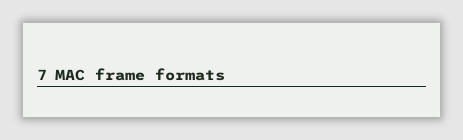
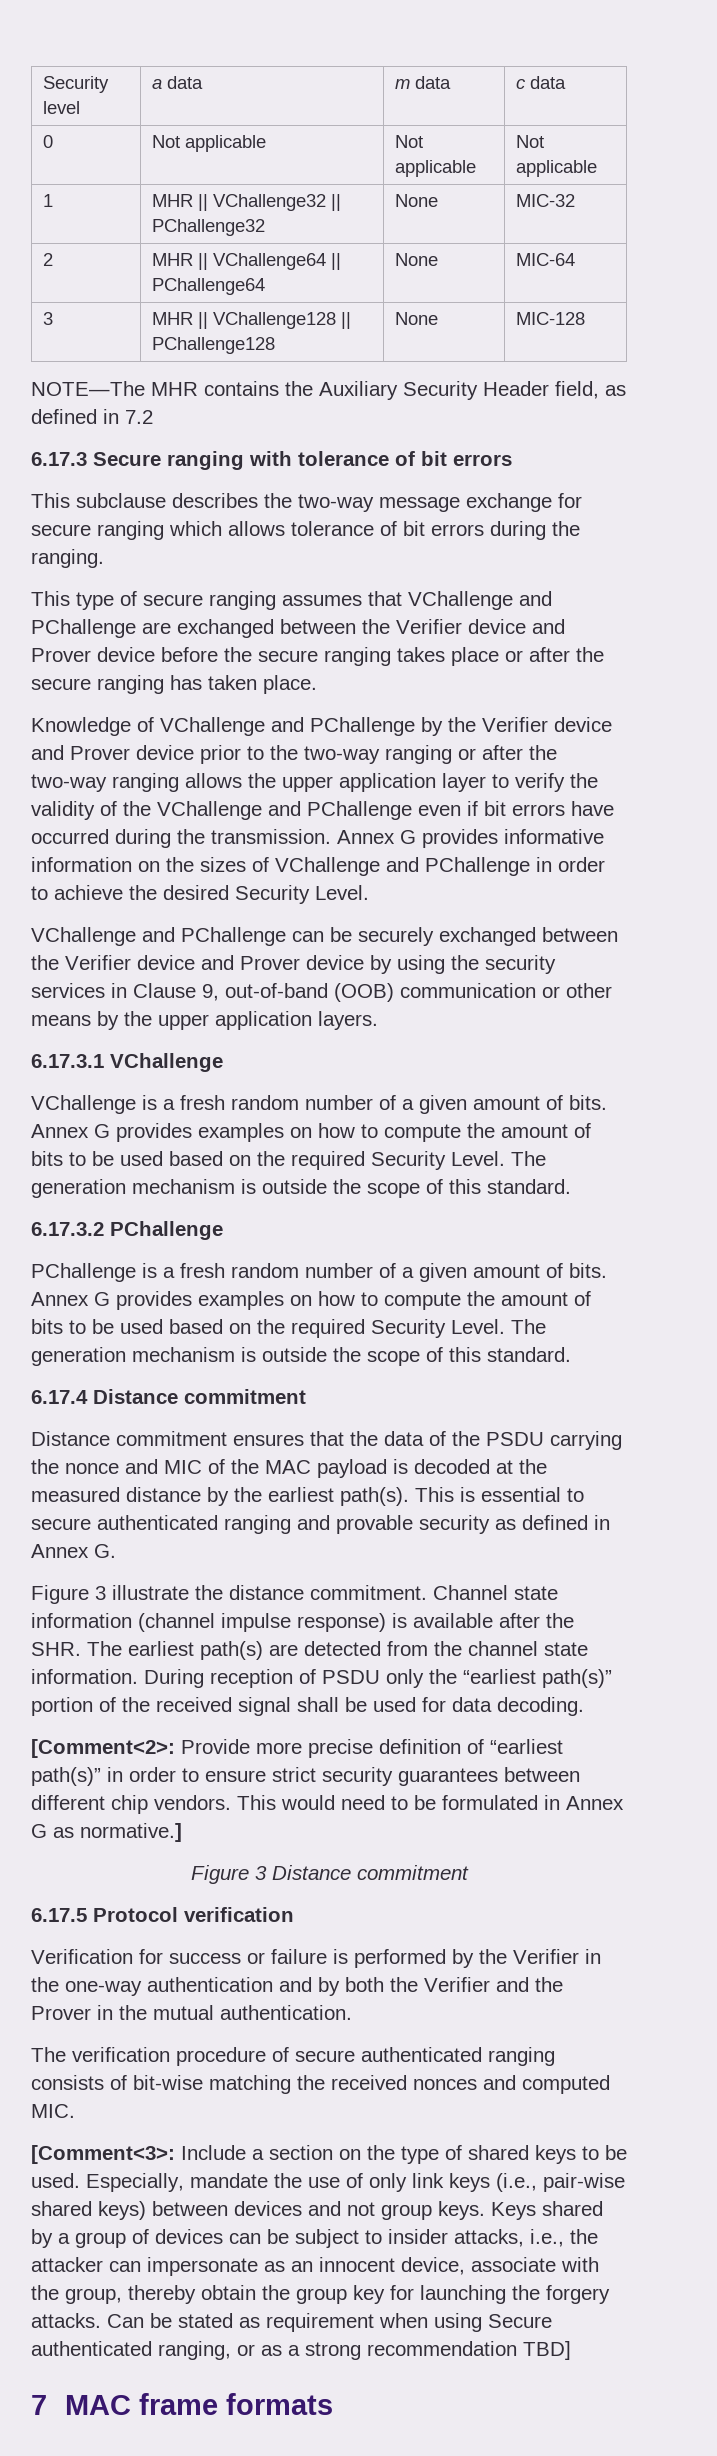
+ Security level | a data | m data | c data
+ 0 | Not applicable | Not applicable | Not applicable
+ 1 | MHR || VChallenge32 || PChallenge32 | None | MIC-32
+ 2 | MHR || VChallenge64 || PChallenge64 | None | MIC-64
+ 3 | MHR || VChallenge128 || PChallenge128 | None | MIC-128
+ NOTE—The MHR contains the Auxiliary Security Header field, as defined in 7.2
+ 6.17.3 Secure ranging with tolerance of bit errors
+ This subclause describes the two-way message exchange for secure ranging which allows tolerance of bit errors during the ranging.
+ This type of secure ranging assumes that VChallenge and PChallenge are exchanged between the Verifier device and Prover device before the secure ranging takes place or after the secure ranging has taken place.
+ Knowledge of VChallenge and PChallenge by the Verifier device and Prover device prior to the two-way ranging or after the two-way ranging allows the upper application layer to verify the validity of the VChallenge and PChallenge even if bit errors have occurred during the transmission. Annex G provides informative information on the sizes of VChallenge and PChallenge in order to achieve the desired Security Level.
+ VChallenge and PChallenge can be securely exchanged between the Verifier device and Prover device by using the security services in Clause 9, out-of-band (OOB) communication or other means by the upper application layers.
+ 6.17.3.1 VChallenge
+ VChallenge is a fresh random number of a given amount of bits. Annex G provides examples on how to compute the amount of bits to be used based on the required Security Level. The generation mechanism is outside the scope of this standard.
+ 6.17.3.2 PChallenge
+ PChallenge is a fresh random number of a given amount of bits. Annex G provides examples on how to compute the amount of bits to be used based on the required Security Level. The generation mechanism is outside the scope of this standard.
+ 6.17.4 Distance commitment
+ Distance commitment ensures that the data of the PSDU carrying the nonce and MIC of the MAC payload is decoded at the measured distance by the earliest path(s). This is essential to secure authenticated ranging and provable security as defined in Annex G.
+ Figure 3 illustrate the distance commitment. Channel state information (channel impulse response) is available after the SHR. The earliest path(s) are detected from the channel state information. During reception of PSDU only the “earliest path(s)” portion of the received signal shall be used for data decoding.
+ [Comment<2>: Provide more precise definition of “earliest path(s)” in order to ensure strict security guarantees between different chip vendors. This would need to be formulated in Annex G as normative.]
+ Figure 3 Distance commitment
+ 6.17.5 Protocol verification
+ Verification for success or failure is performed by the Verifier in the one-way authentication and by both the Verifier and the Prover in the mutual authentication.
+ The verification procedure of secure authenticated ranging consists of bit-wise matching the received nonces and computed MIC.
+ [Comment<3>: Include a section on the type of shared keys to be used. Especially, mandate the use of only link keys (i.e., pair-wise shared keys) between devices and not group keys. Keys shared by a group of devices can be subject to insider attacks, i.e., the attacker can impersonate as an innocent device, associate with the group, thereby obtain the group key for launching the forgery attacks. Can be stated as requirement when using Secure authenticated ranging, or as a strong recommendation TBD]

